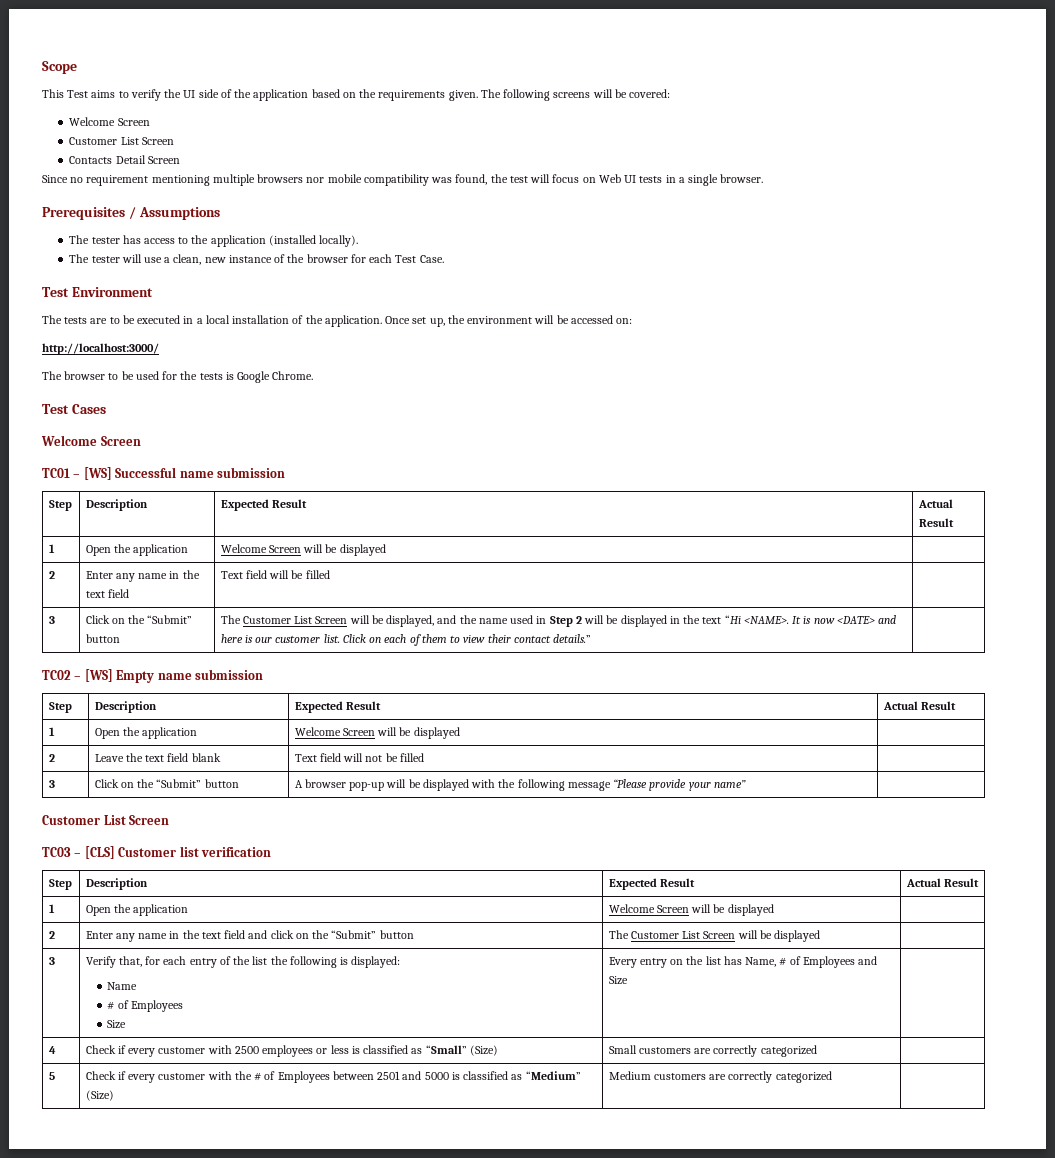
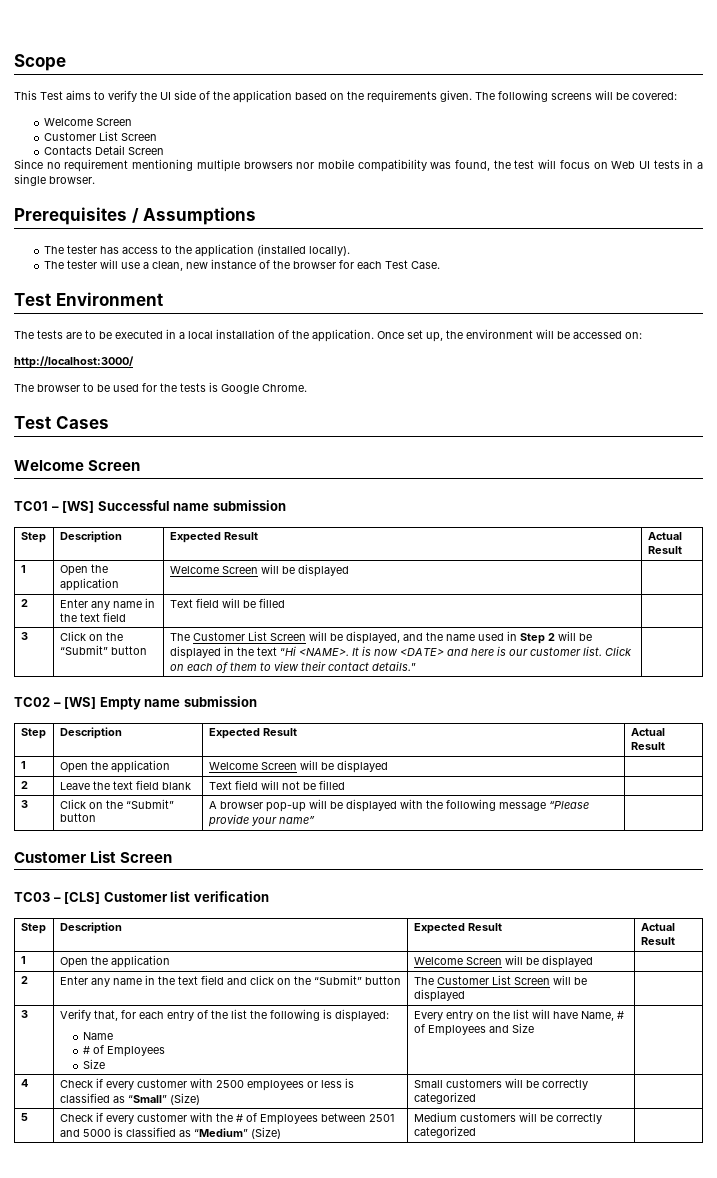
  3 | Verify that, for each entry of the list the following is displayed:
  Name
  # of Employees
- Size | Every entry on the list has Name, # of Employees and Size |
+ Size | Every entry on the list will have Name, # of Employees and Size |
- 4 | Check if every customer with 2500 employees or less is classified as “Small” (Size) | Small customers are correctly categorized |
+ 4 | Check if every customer with 2500 employees or less is classified as “Small” (Size) | Small customers will be correctly categorized |
- 5 | Check if every customer with the # of Employees between 2501 and 5000 is classified as “Medium” (Size) | Medium customers are correctly categorized |
+ 5 | Check if every customer with the # of Employees between 2501 and 5000 is classified as “Medium” (Size) | Medium customers will be correctly categorized |

